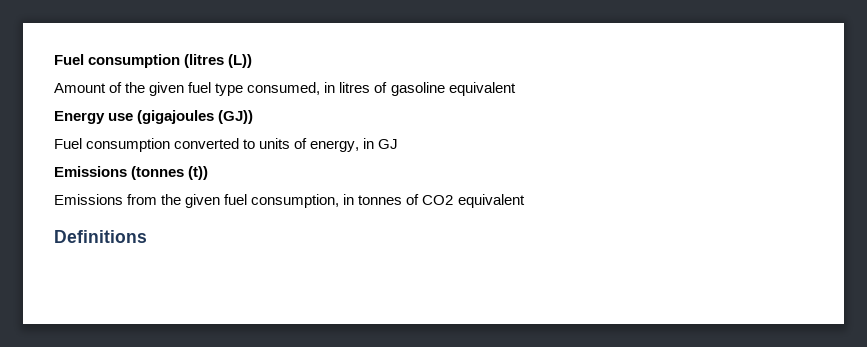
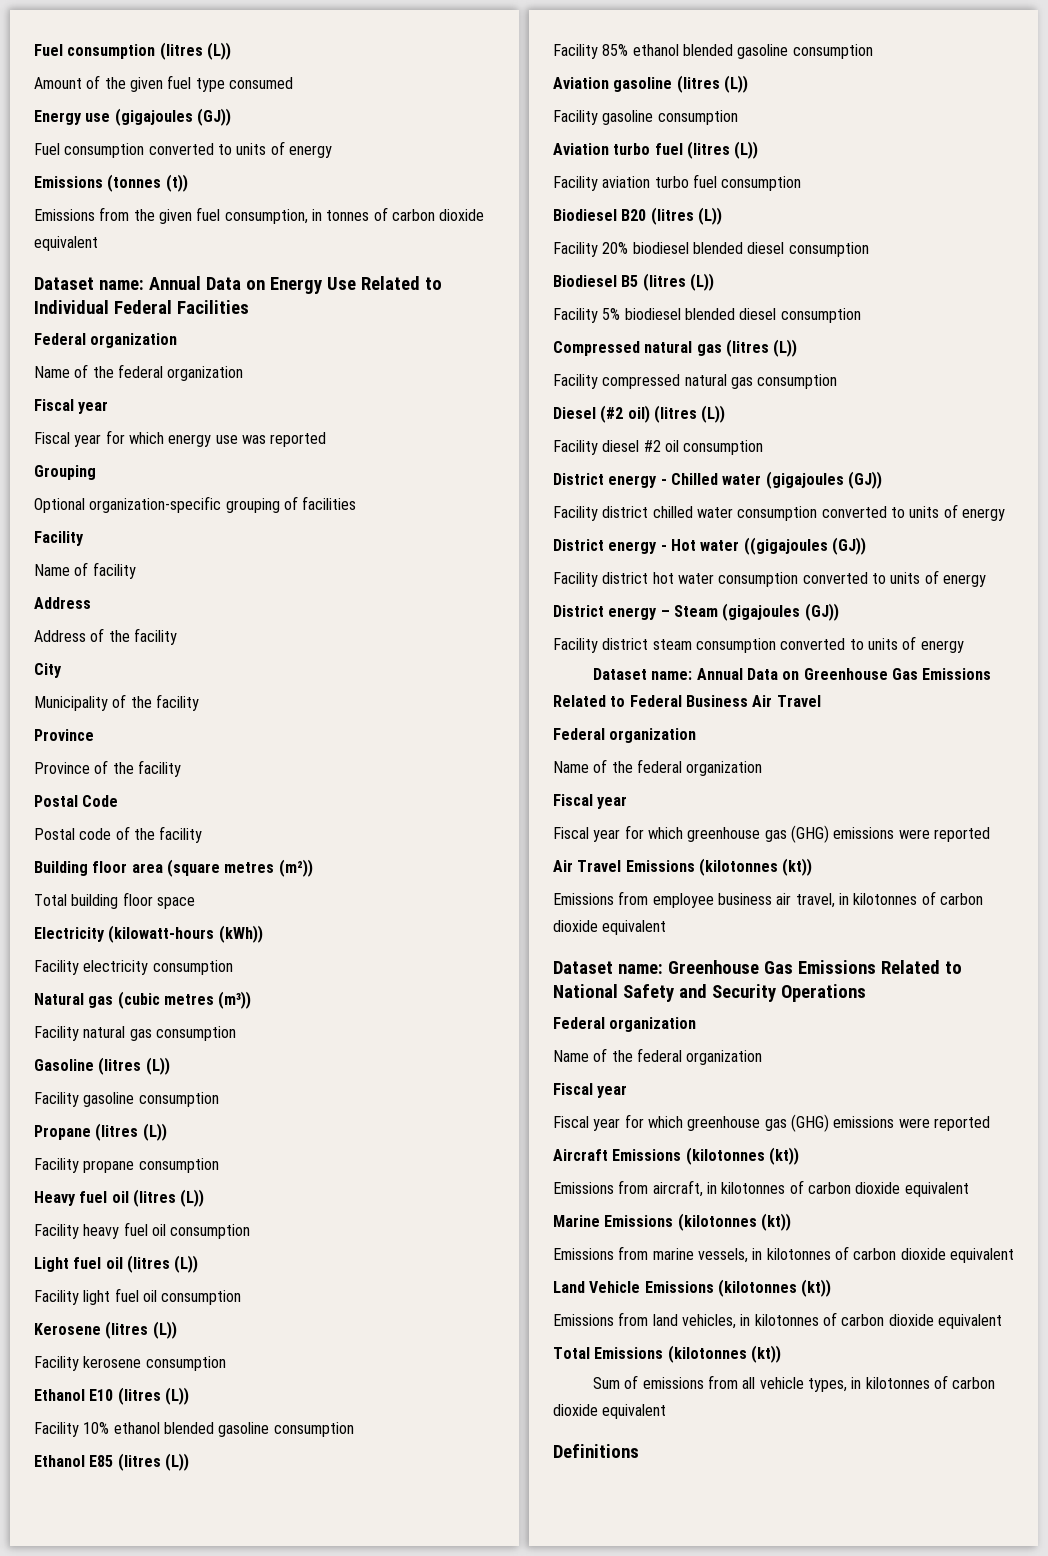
- Amount of the given fuel type consumed, in litres of gasoline equivalent
+ Amount of the given fuel type consumed
- Fuel consumption converted to units of energy, in GJ
+ Fuel consumption converted to units of energy
- Emissions from the given fuel consumption, in tonnes of CO2 equivalent
+ Emissions from the given fuel consumption, in tonnes of carbon dioxide equivalent
+ Dataset name: Annual Data on Energy Use Related to Individual Federal Facilities
+ Federal organization
+ Name of the federal organization
+ Fiscal year
+ Fiscal year for which energy use was reported
+ Grouping
+ Optional organization-specific grouping of facilities
+ Facility
+ Name of facility
+ Address
+ Address of the facility
+ City
+ Municipality of the facility
+ Province
+ Province of the facility
+ Postal Code
+ Postal code of the facility
+ Building floor area (square metres (m²))
+ Total building floor space
+ Electricity (kilowatt-hours (kWh))
+ Facility electricity consumption
+ Natural gas (cubic metres (m³))
+ Facility natural gas consumption
+ Gasoline (litres (L))
+ Facility gasoline consumption
+ Propane (litres (L))
+ Facility propane consumption
+ Heavy fuel oil (litres (L))
+ Facility heavy fuel oil consumption
+ Light fuel oil (litres (L))
+ Facility light fuel oil consumption
+ Kerosene (litres (L))
+ Facility kerosene consumption
+ Ethanol E10 (litres (L))
+ Facility 10% ethanol blended gasoline consumption
+ Ethanol E85 (litres (L))
+ Facility 85% ethanol blended gasoline consumption
+ Aviation gasoline (litres (L))
+ Facility gasoline consumption
+ Aviation turbo fuel (litres (L))
+ Facility aviation turbo fuel consumption
+ Biodiesel B20 (litres (L))
+ Facility 20% biodiesel blended diesel consumption
+ Biodiesel B5 (litres (L))
+ Facility 5% biodiesel blended diesel consumption
+ Compressed natural gas (litres (L))
+ Facility compressed natural gas consumption
+ Diesel (#2 oil) (litres (L))
+ Facility diesel #2 oil consumption
+ District energy - Chilled water (gigajoules (GJ))
+ Facility district chilled water consumption converted to units of energy
+ District energy - Hot water ((gigajoules (GJ))
+ Facility district hot water consumption converted to units of energy
+ District energy – Steam (gigajoules (GJ))
+ Facility district steam consumption converted to units of energy
+ Dataset name: Annual Data on Greenhouse Gas Emissions Related to Federal Business Air Travel
+ Federal organization
+ Name of the federal organization
+ Fiscal year
+ Fiscal year for which greenhouse gas (GHG) emissions were reported
+ Air Travel Emissions (kilotonnes (kt))
+ Emissions from employee business air travel, in kilotonnes of carbon dioxide equivalent
+ Dataset name: Greenhouse Gas Emissions Related to National Safety and Security Operations
+ Federal organization
+ Name of the federal organization
+ Fiscal year
+ Fiscal year for which greenhouse gas (GHG) emissions were reported
+ Aircraft Emissions (kilotonnes (kt))
+ Emissions from aircraft, in kilotonnes of carbon dioxide equivalent
+ Marine Emissions (kilotonnes (kt))
+ Emissions from marine vessels, in kilotonnes of carbon dioxide equivalent
+ Land Vehicle Emissions (kilotonnes (kt))
+ Emissions from land vehicles, in kilotonnes of carbon dioxide equivalent
+ Total Emissions (kilotonnes (kt))
+ Sum of emissions from all vehicle types, in kilotonnes of carbon dioxide equivalent

